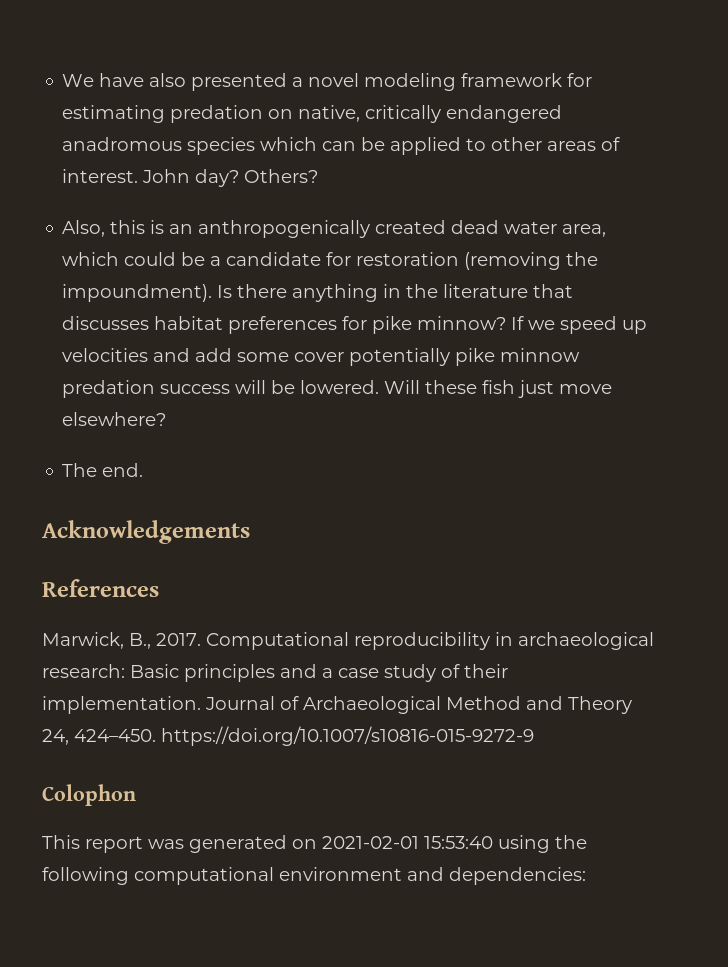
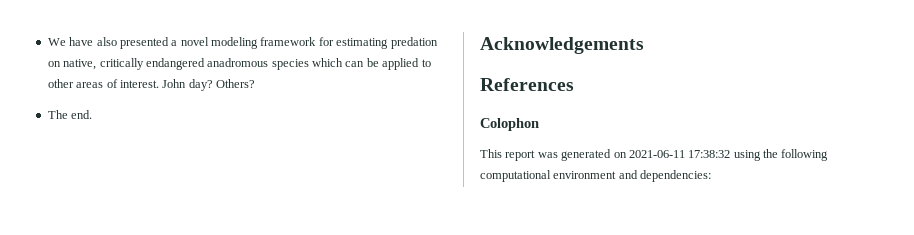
- Also, this is an anthropogenically created dead water area, which could be a candidate for restoration (removing the impoundment). Is there anything in the literature that discusses habitat preferences for pike minnow? If we speed up velocities and add some cover potentially pike minnow predation success will be lowered. Will these fish just move elsewhere?
  The end.
  Acknowledgements
  References
- Marwick, B., 2017. Computational reproducibility in archaeological research: Basic principles and a case study of their implementation. Journal of Archaeological Method and Theory 24, 424–450. https://doi.org/10.1007/s10816-015-9272-9
- This report was generated on 2021-02-01 15:53:40 using the following computational environment and dependencies:
+ This report was generated on 2021-06-11 17:38:32 using the following computational environment and dependencies:

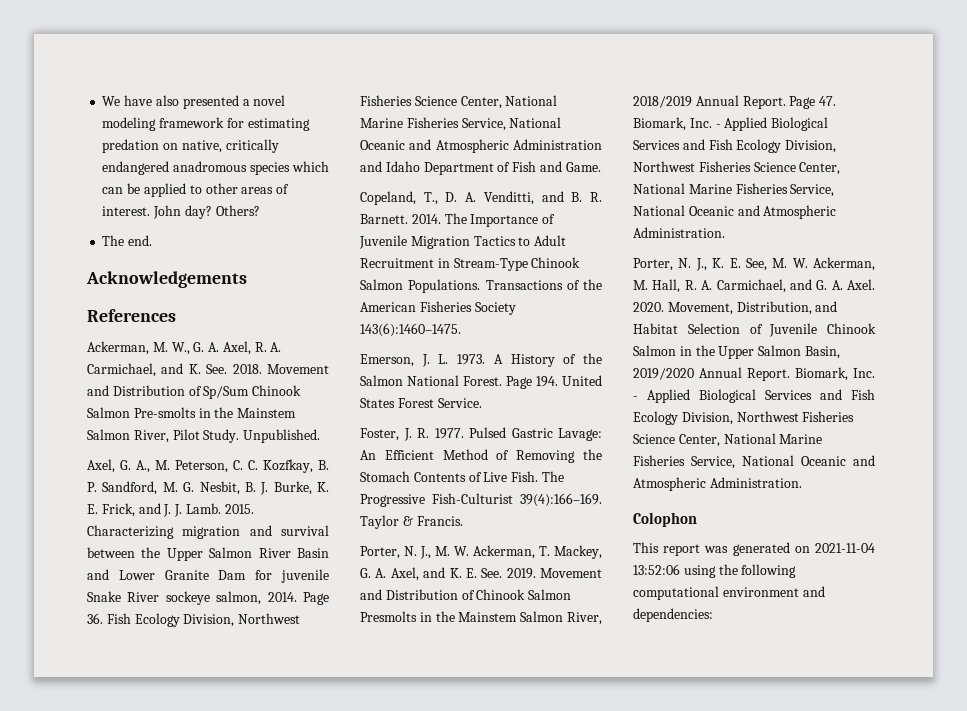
+ Ackerman, M. W., G. A. Axel, R. A. Carmichael, and K. See. 2018. Movement and Distribution of Sp/Sum Chinook Salmon Pre-smolts in the Mainstem Salmon River, Pilot Study. Unpublished.
+ Axel, G. A., M. Peterson, C. C. Kozfkay, B. P. Sandford, M. G. Nesbit, B. J. Burke, K. E. Frick, and J. J. Lamb. 2015. Characterizing migration and survival between the Upper Salmon River Basin and Lower Granite Dam for juvenile Snake River sockeye salmon, 2014. Page 36. Fish Ecology Division, Northwest Fisheries Science Center, National Marine Fisheries Service, National Oceanic and Atmospheric Administration and Idaho Department of Fish and Game.
+ Copeland, T., D. A. Venditti, and B. R. Barnett. 2014. The Importance of Juvenile Migration Tactics to Adult Recruitment in Stream-Type Chinook Salmon Populations. Transactions of the American Fisheries Society 143(6):1460–1475.
+ Emerson, J. L. 1973. A History of the Salmon National Forest. Page 194. United States Forest Service.
+ Foster, J. R. 1977. Pulsed Gastric Lavage: An Efficient Method of Removing the Stomach Contents of Live Fish. The Progressive Fish-Culturist 39(4):166–169. Taylor & Francis.
+ Porter, N. J., M. W. Ackerman, T. Mackey, G. A. Axel, and K. E. See. 2019. Movement and Distribution of Chinook Salmon Presmolts in the Mainstem Salmon River, 2018/2019 Annual Report. Page 47. Biomark, Inc. - Applied Biological Services and Fish Ecology Division, Northwest Fisheries Science Center, National Marine Fisheries Service, National Oceanic and Atmospheric Administration.
+ Porter, N. J., K. E. See, M. W. Ackerman, M. Hall, R. A. Carmichael, and G. A. Axel. 2020. Movement, Distribution, and Habitat Selection of Juvenile Chinook Salmon in the Upper Salmon Basin, 2019/2020 Annual Report. Biomark, Inc. - Applied Biological Services and Fish Ecology Division, Northwest Fisheries Science Center, National Marine Fisheries Service, National Oceanic and Atmospheric Administration.
- This report was generated on 2021-06-11 17:38:32 using the following computational environment and dependencies:
+ This report was generated on 2021-11-04 13:52:06 using the following computational environment and dependencies:

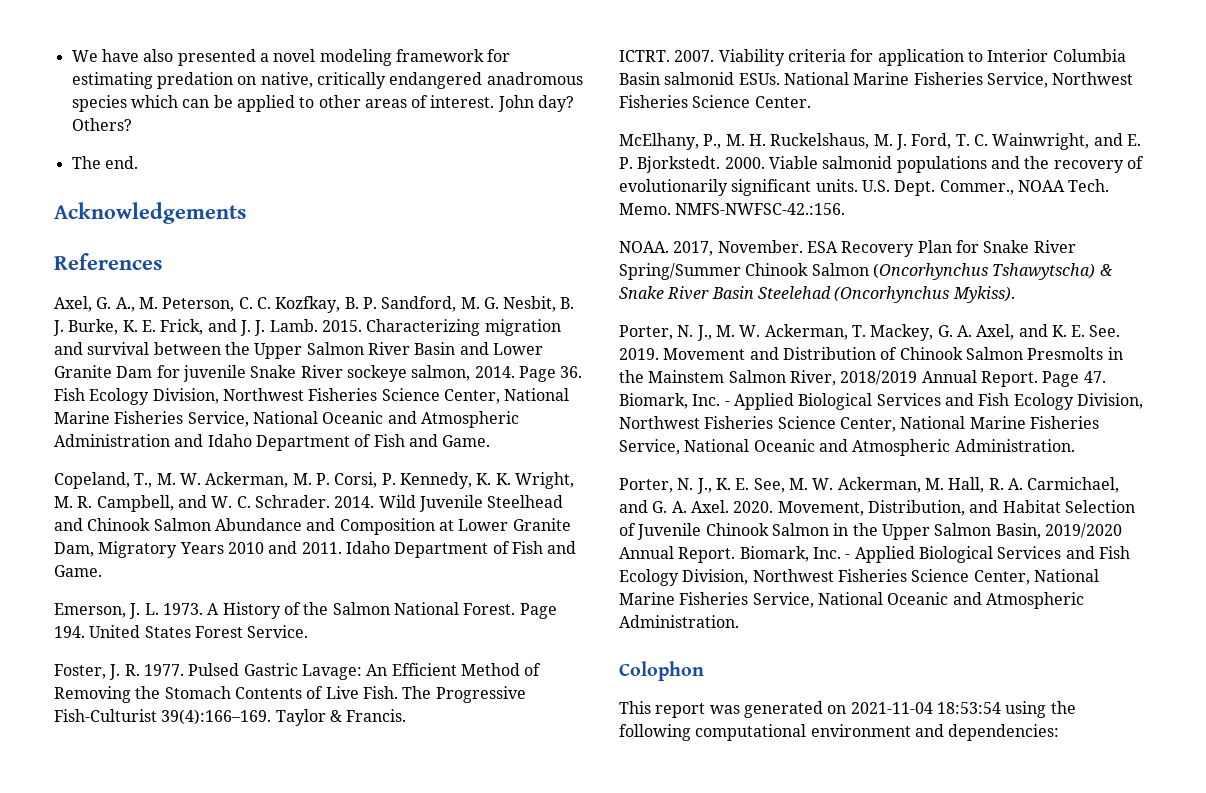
- Ackerman, M. W., G. A. Axel, R. A. Carmichael, and K. See. 2018. Movement and Distribution of Sp/Sum Chinook Salmon Pre-smolts in the Mainstem Salmon River, Pilot Study. Unpublished.
- Copeland, T., D. A. Venditti, and B. R. Barnett. 2014. The Importance of Juvenile Migration Tactics to Adult Recruitment in Stream-Type Chinook Salmon Populations. Transactions of the American Fisheries Society 143(6):1460–1475.
+ Copeland, T., M. W. Ackerman, M. P. Corsi, P. Kennedy, K. K. Wright, M. R. Campbell, and W. C. Schrader. 2014. Wild Juvenile Steelhead and Chinook Salmon Abundance and Composition at Lower Granite Dam, Migratory Years 2010 and 2011. Idaho Department of Fish and Game.
+ ICTRT. 2007. Viability criteria for application to Interior Columbia Basin salmonid ESUs. National Marine Fisheries Service, Northwest Fisheries Science Center.
+ McElhany, P., M. H. Ruckelshaus, M. J. Ford, T. C. Wainwright, and E. P. Bjorkstedt. 2000. Viable salmonid populations and the recovery of evolutionarily significant units. U.S. Dept. Commer., NOAA Tech. Memo. NMFS-NWFSC-42.:156.
+ NOAA. 2017, November. ESA Recovery Plan for Snake River Spring/Summer Chinook Salmon (Oncorhynchus Tshawytscha) & Snake River Basin Steelehad (Oncorhynchus Mykiss).
- This report was generated on 2021-11-04 13:52:06 using the following computational environment and dependencies:
+ This report was generated on 2021-11-04 18:53:54 using the following computational environment and dependencies:

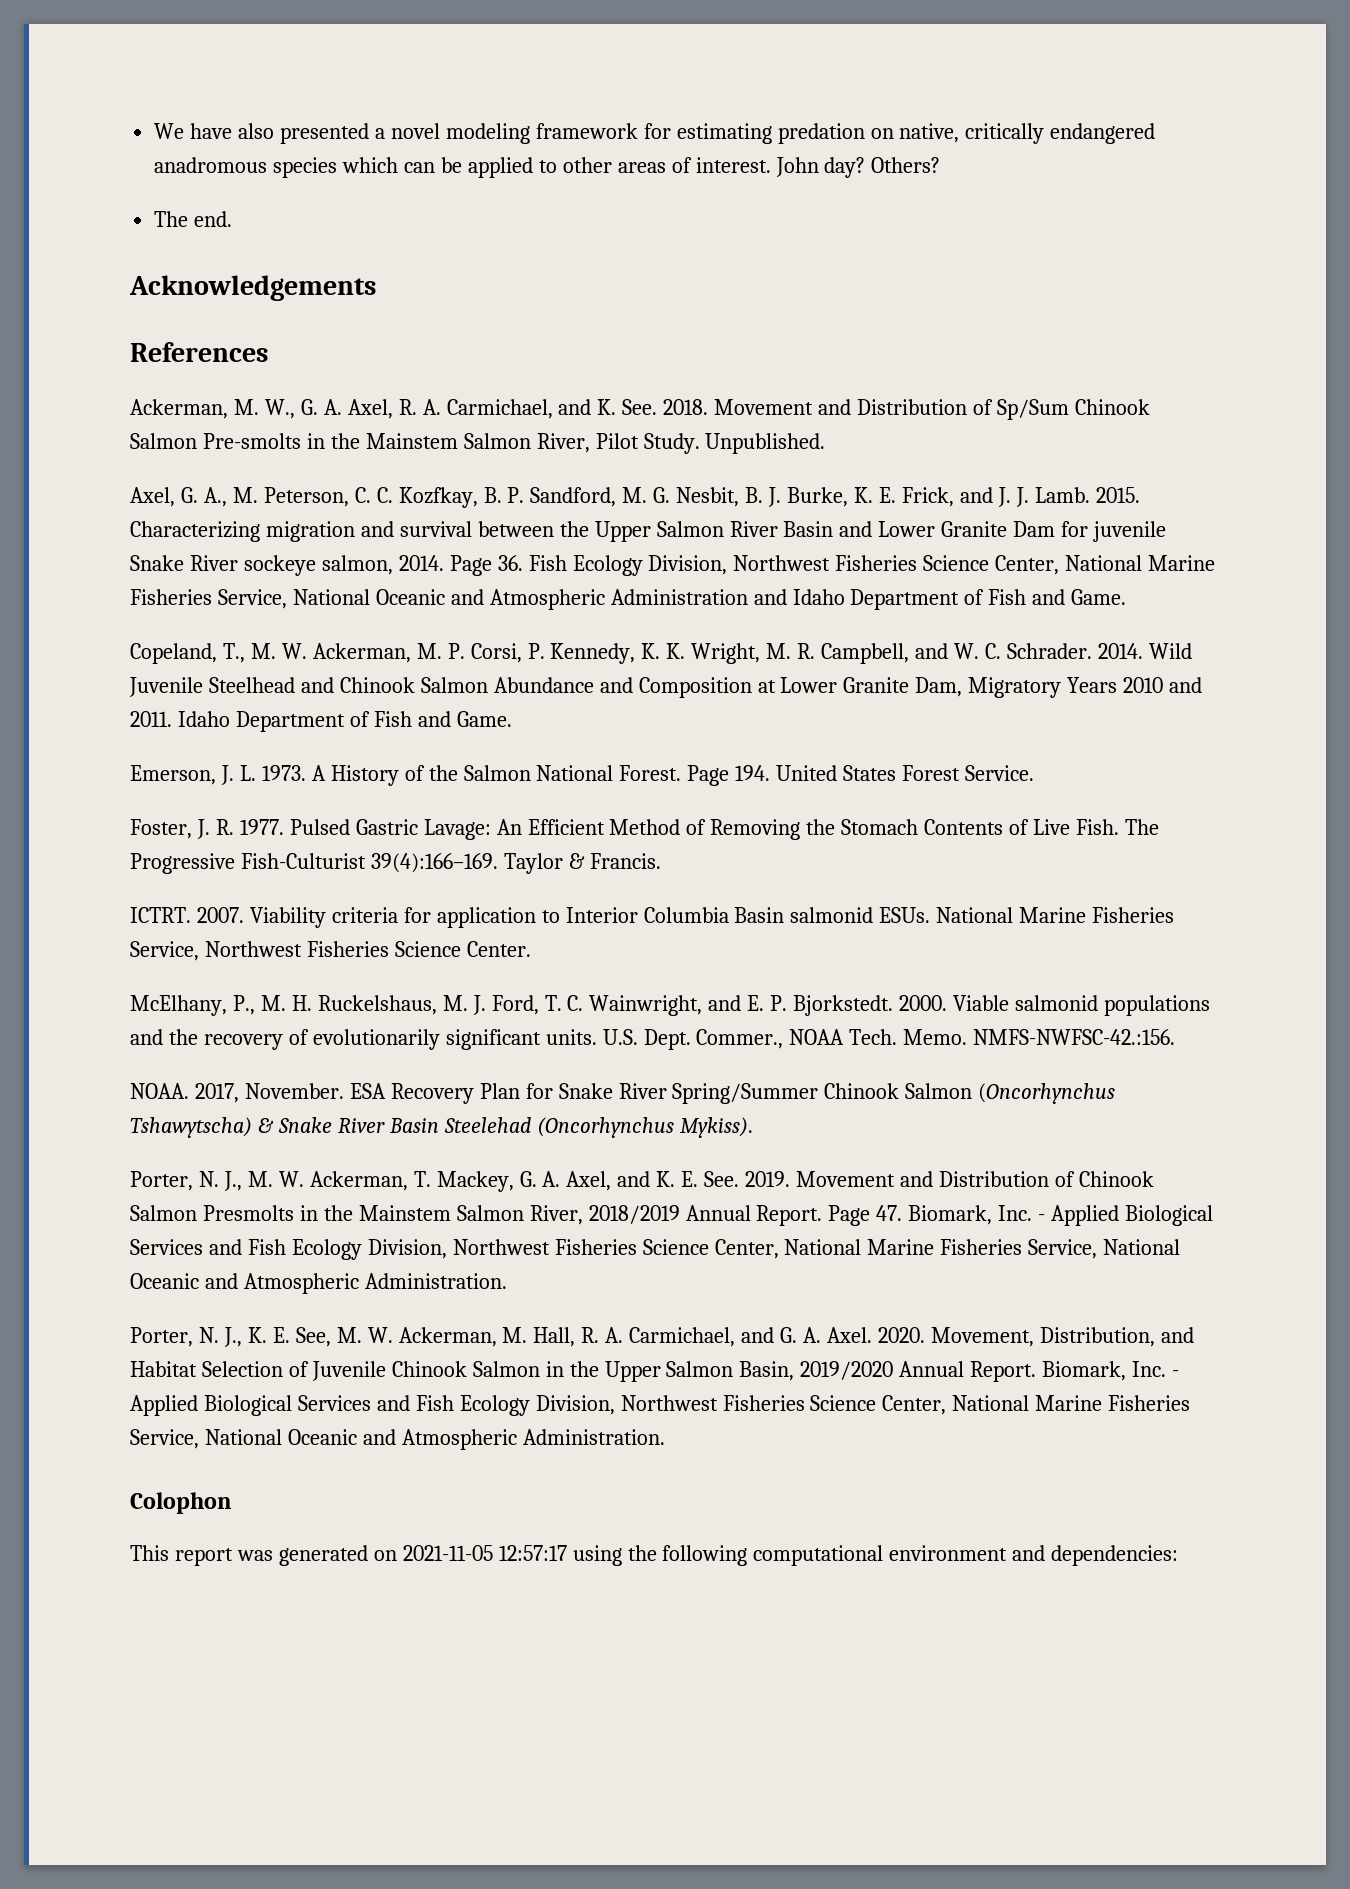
+ Ackerman, M. W., G. A. Axel, R. A. Carmichael, and K. See. 2018. Movement and Distribution of Sp/Sum Chinook Salmon Pre-smolts in the Mainstem Salmon River, Pilot Study. Unpublished.
- This report was generated on 2021-11-04 18:53:54 using the following computational environment and dependencies:
+ This report was generated on 2021-11-05 12:57:17 using the following computational environment and dependencies:

